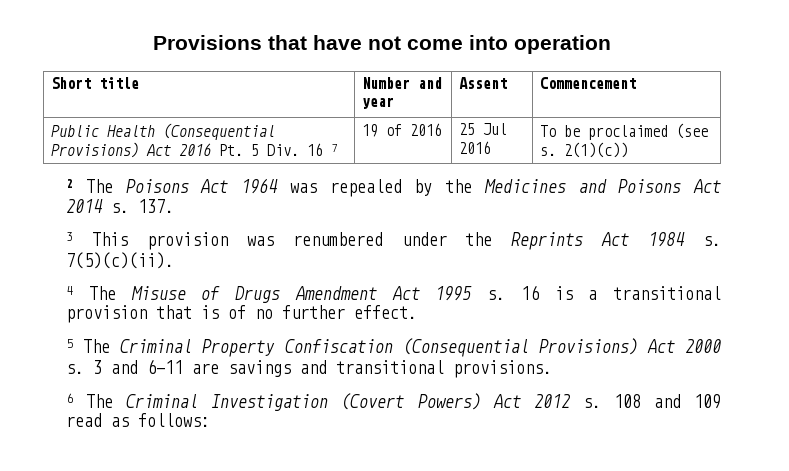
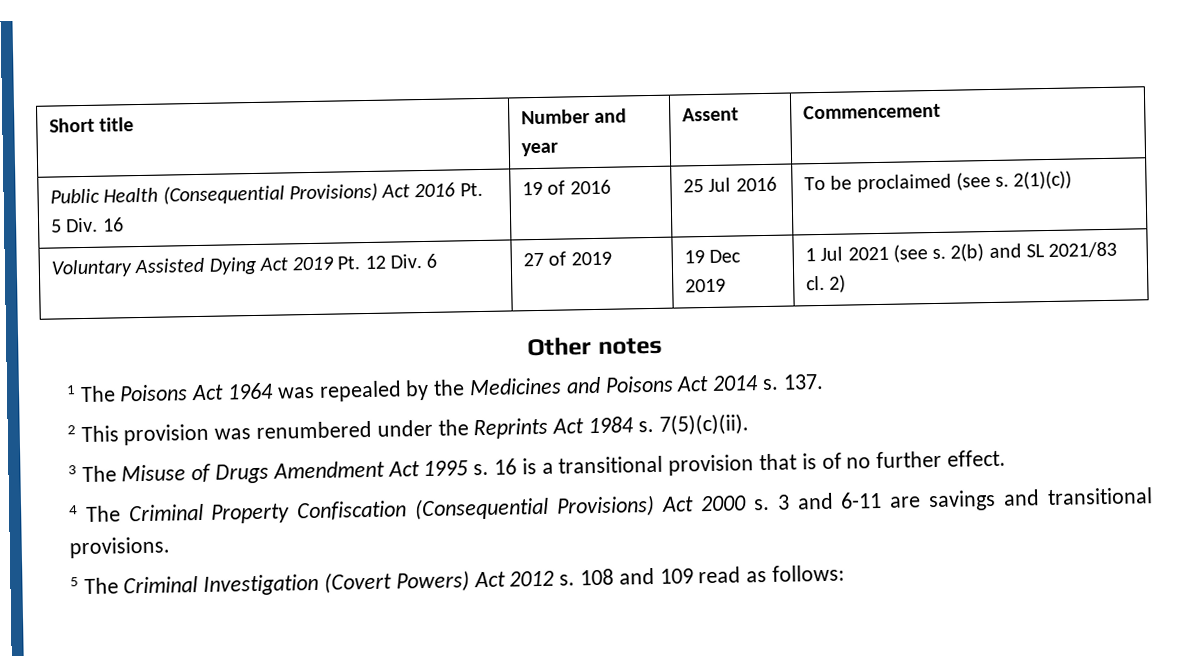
- Provisions that have not come into operation
- Public Health (Consequential Provisions) Act 2016 Pt. 5 Div. 16 7 | 19 of 2016 | 25 Jul 2016 | To be proclaimed (see s. 2(1)(c))
+ Public Health (Consequential Provisions) Act 2016 Pt. 5 Div. 16 | 19 of 2016 | 25 Jul 2016 | To be proclaimed (see s. 2(1)(c))
- 2 The Poisons Act 1964 was repealed by the Medicines and Poisons Act 2014 s.
+ Voluntary Assisted Dying Act 2019 Pt. 12 Div. 6 | 27 of 2019 | 19 Dec 2019 | 1 Jul 2021 (see s. 2(b) and SL 2021/83 cl. 2)
+ Other notes
+ 1 The Poisons Act 1964 was repealed by the Medicines and Poisons Act 2014 s.
- 3 This provision was renumbered under the Reprints Act 1984 s.
+ 2 This provision was renumbered under the Reprints Act 1984 s.
- 4 The Misuse of Drugs Amendment Act 1995 s.
+ 3 The Misuse of Drugs Amendment Act 1995 s.
- 5 The Criminal Property Confiscation (Consequential Provisions) Act 2000 s.
+ 4 The Criminal Property Confiscation (Consequential Provisions) Act 2000 s.
- 6 The Criminal Investigation (Covert Powers) Act 2012 s.
+ 5 The Criminal Investigation (Covert Powers) Act 2012 s.

